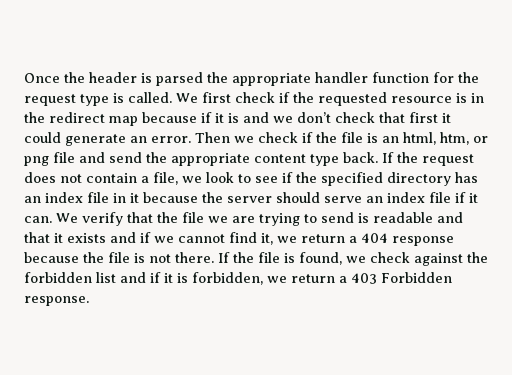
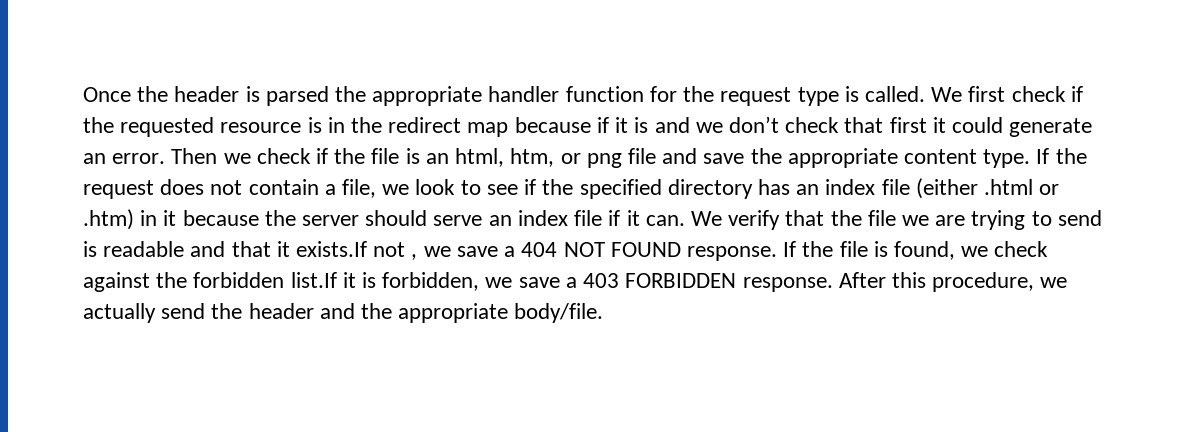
- Then we check if the file is an html, htm, or png file and send the appropriate content type back.
+ Then we check if the file is an html, htm, or png file and save the appropriate content type.
- If the request does not contain a file, we look to see if the specified directory has an index file in it because the server should serve an index file if it can.
+ If the request does not contain a file, we look to see if the specified directory has an index file (either .html or .htm) in it because the server should serve an index file if it can.
- We verify that the file we are trying to send is readable and that it exists and if we cannot find it, we return a 404 response because the file is not there.
+ We verify that the file we are trying to send is readable and that it exists.If not , we save a 404 NOT FOUND response.
- If the file is found, we check against the forbidden list and if it is forbidden, we return a 403 Forbidden response.
+ If the file is found, we check against the forbidden list.If it is forbidden, we save a 403 FORBIDDEN response. After this procedure, we actually send the header and the appropriate body/file.

